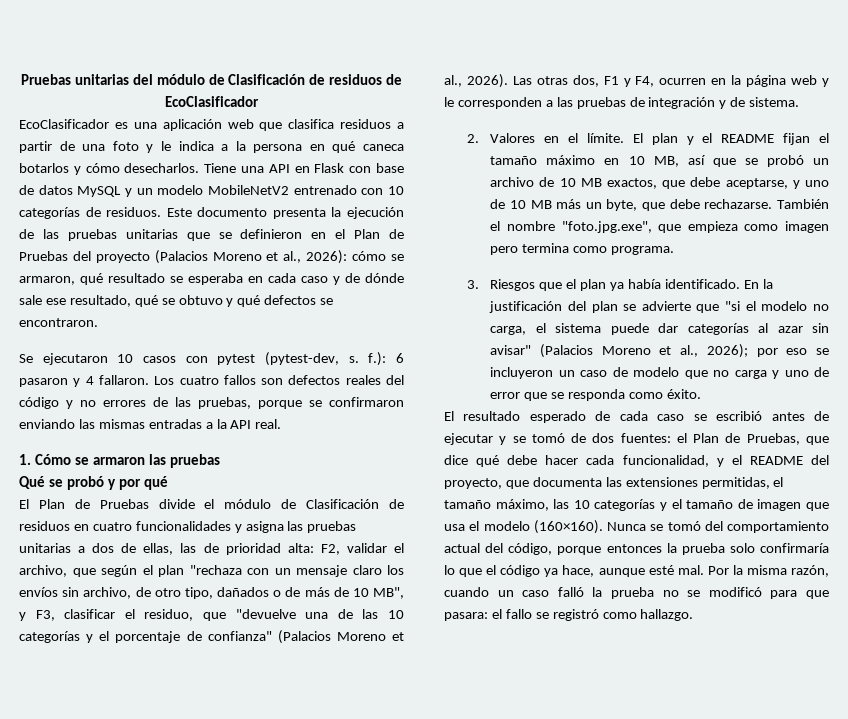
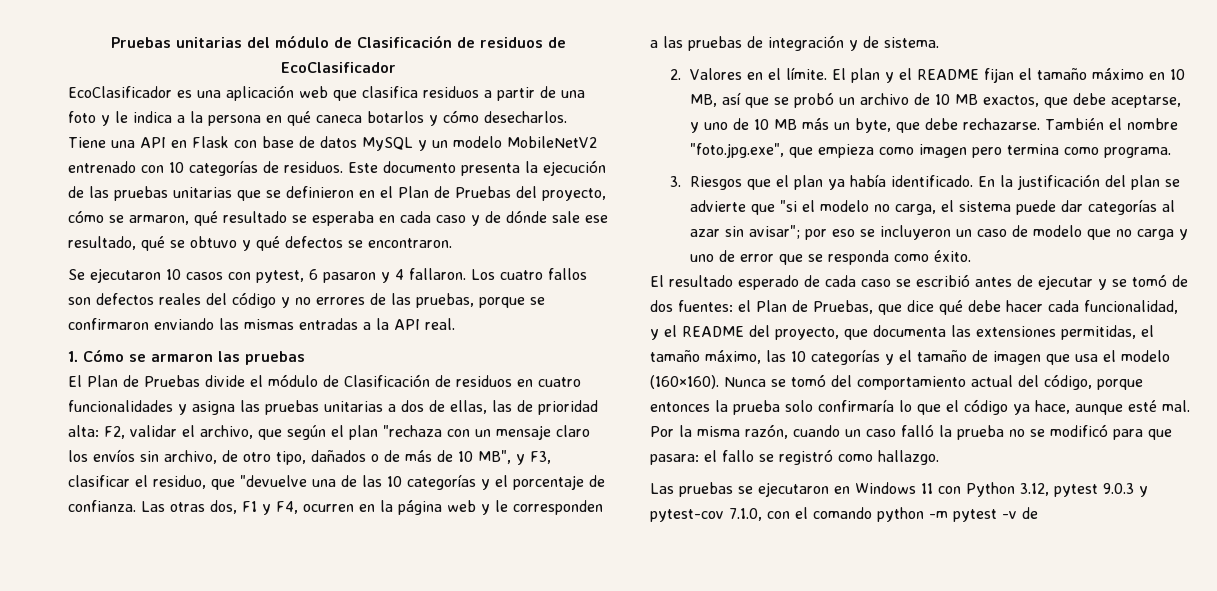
- Este documento presenta la ejecución de las pruebas unitarias que se definieron en el Plan de Pruebas del proyecto (Palacios Moreno et al., 2026): cómo se armaron, qué resultado se esperaba en cada caso y de dónde sale ese resultado, qué se obtuvo y qué defectos se encontraron.
+ Este documento presenta la ejecución de las pruebas unitarias que se definieron en el Plan de Pruebas del proyecto, cómo se armaron, qué resultado se esperaba en cada caso y de dónde sale ese resultado, qué se obtuvo y qué defectos se encontraron.
- Se ejecutaron 10 casos con pytest (pytest-dev, s. f.): 6 pasaron y 4 fallaron.
+ Se ejecutaron 10 casos con pytest, 6 pasaron y 4 fallaron.
- Qué se probó y por qué
- F2, validar el archivo, que según el plan "rechaza con un mensaje claro los envíos sin archivo, de otro tipo, dañados o de más de 10 MB", y F3, clasificar el residuo, que "devuelve una de las 10 categorías y el porcentaje de confianza" (Palacios Moreno et al., 2026).
+ F2, validar el archivo, que según el plan "rechaza con un mensaje claro los envíos sin archivo, de otro tipo, dañados o de más de 10 MB", y F3, clasificar el residuo, que "devuelve una de las 10 categorías y el porcentaje de confianza.
- En la justificación del plan se advierte que "si el modelo no carga, el sistema puede dar categorías al azar sin avisar" (Palacios Moreno et al., 2026); por eso se incluyeron un caso de modelo que no carga y uno de error que se responda como éxito.
+ En la justificación del plan se advierte que "si el modelo no carga, el sistema puede dar categorías al azar sin avisar"; por eso se incluyeron un caso de modelo que no carga y uno de error que se responda como éxito.
+ Las pruebas se ejecutaron en Windows 11 con Python 3.12, pytest 9.0.3 y pytest-cov 7.1.0, con el comando python -m pytest -v de

